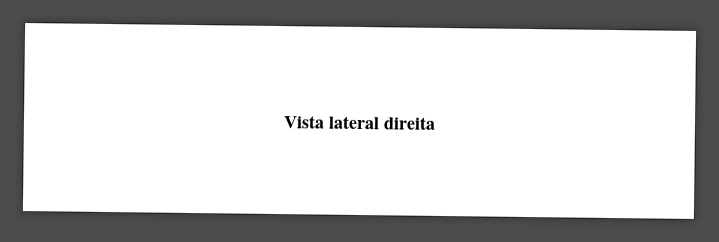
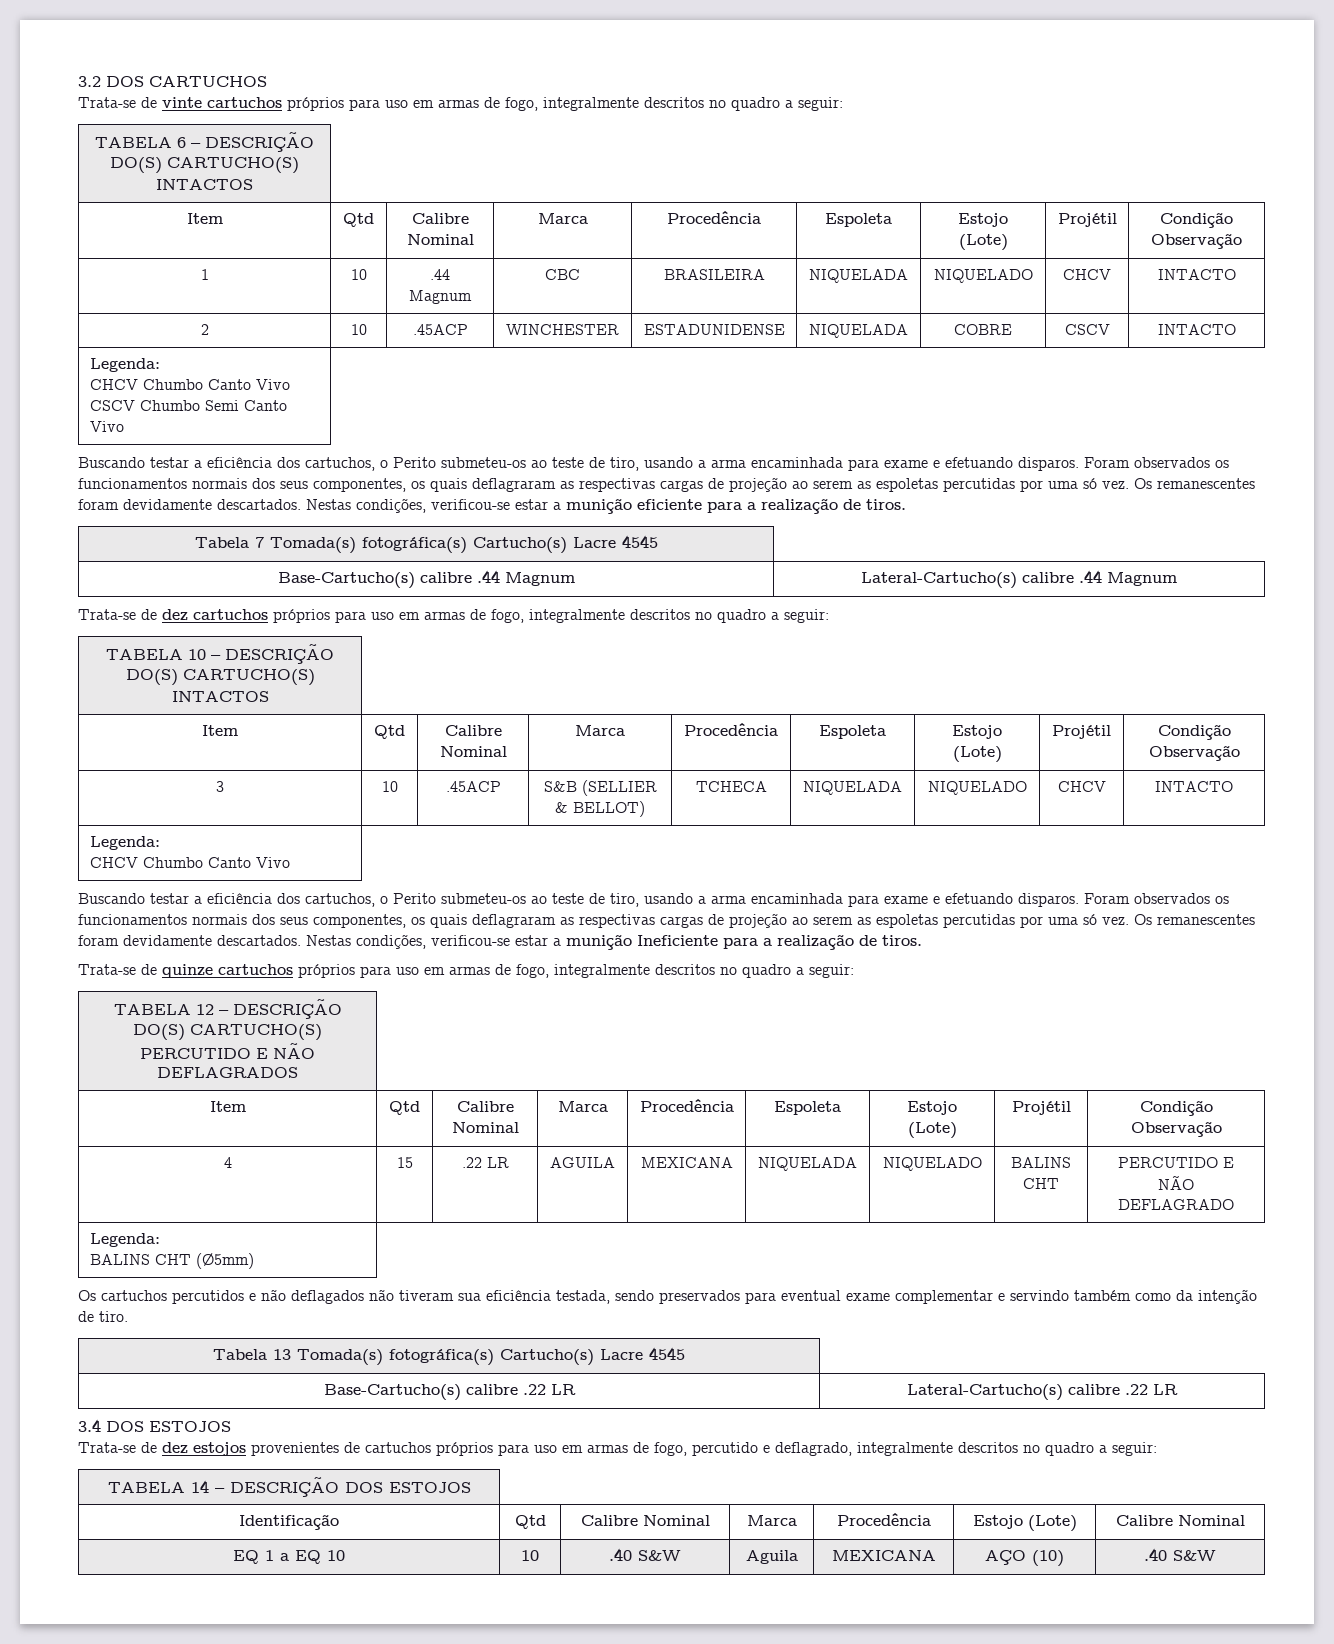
- Vista lateral direita
+ 3.2 DOS CARTUCHOS
+ Trata-se de vinte cartuchos próprios para uso em armas de fogo, integralmente descritos no quadro a seguir:
+ TABELA 6 – DESCRIÇÃO DO(S) CARTUCHO(S) INTACTOS
+ Item | Qtd | Calibre Nominal | Marca | Procedência | Espoleta | Estojo (Lote) | Projétil | Condição Observação
+ 1 | 10 | .44 Magnum | CBC | BRASILEIRA | NIQUELADA | NIQUELADO | CHCV | INTACTO
+ 2 | 10 | .45ACP | WINCHESTER | ESTADUNIDENSE | NIQUELADA | COBRE | CSCV | INTACTO
+ Legenda:
+ CHCV Chumbo Canto Vivo CSCV Chumbo Semi Canto Vivo
+ Buscando testar a eficiência dos cartuchos, o Perito submeteu-os ao teste de tiro, usando a arma encaminhada para exame e efetuando disparos. Foram observados os funcionamentos normais dos seus componentes, os quais deflagraram as respectivas cargas de projeção ao serem as espoletas percutidas por uma só vez. Os remanescentes foram devidamente descartados. Nestas condições, verificou-se estar a munição eficiente para a realização de tiros.
+ Tabela 7 Tomada(s) fotográfica(s) Cartucho(s) Lacre 4545
+ Base-Cartucho(s) calibre .44 Magnum | Lateral-Cartucho(s) calibre .44 Magnum
+ Trata-se de dez cartuchos próprios para uso em armas de fogo, integralmente descritos no quadro a seguir:
+ TABELA 10 – DESCRIÇÃO DO(S) CARTUCHO(S) INTACTOS
+ Item | Qtd | Calibre Nominal | Marca | Procedência | Espoleta | Estojo (Lote) | Projétil | Condição Observação
+ 3 | 10 | .45ACP | S&B (SELLIER & BELLOT) | TCHECA | NIQUELADA | NIQUELADO | CHCV | INTACTO
+ Legenda:
+ CHCV Chumbo Canto Vivo
+ Buscando testar a eficiência dos cartuchos, o Perito submeteu-os ao teste de tiro, usando a arma encaminhada para exame e efetuando disparos. Foram observados os funcionamentos normais dos seus componentes, os quais deflagraram as respectivas cargas de projeção ao serem as espoletas percutidas por uma só vez. Os remanescentes foram devidamente descartados. Nestas condições, verificou-se estar a munição Ineficiente para a realização de tiros.
+ Trata-se de quinze cartuchos próprios para uso em armas de fogo, integralmente descritos no quadro a seguir:
+ TABELA 12 – DESCRIÇÃO DO(S) CARTUCHO(S) PERCUTIDO E NÃO DEFLAGRADOS
+ Item | Qtd | Calibre Nominal | Marca | Procedência | Espoleta | Estojo (Lote) | Projétil | Condição Observação
+ 4 | 15 | .22 LR | AGUILA | MEXICANA | NIQUELADA | NIQUELADO | BALINS CHT | PERCUTIDO E NÃO DEFLAGRADO
+ Legenda:
+ BALINS CHT (Ø5mm)
+ Os cartuchos percutidos e não deflagados não tiveram sua eficiência testada, sendo preservados para eventual exame complementar e servindo também como da intenção de tiro.
+ Tabela 13 Tomada(s) fotográfica(s) Cartucho(s) Lacre 4545
+ Base-Cartucho(s) calibre .22 LR | Lateral-Cartucho(s) calibre .22 LR
+ 3.4 DOS ESTOJOS
+ Trata-se de dez estojos provenientes de cartuchos próprios para uso em armas de fogo, percutido e deflagrado, integralmente descritos no quadro a seguir:
+ TABELA 14 – DESCRIÇÃO DOS ESTOJOS
+ Identificação | Qtd | Calibre Nominal | Marca | Procedência | Estojo (Lote) | Calibre Nominal
+ EQ 1 a EQ 10 | 10 | .40 S&W | Aguila | MEXICANA | AÇO (10) | .40 S&W

